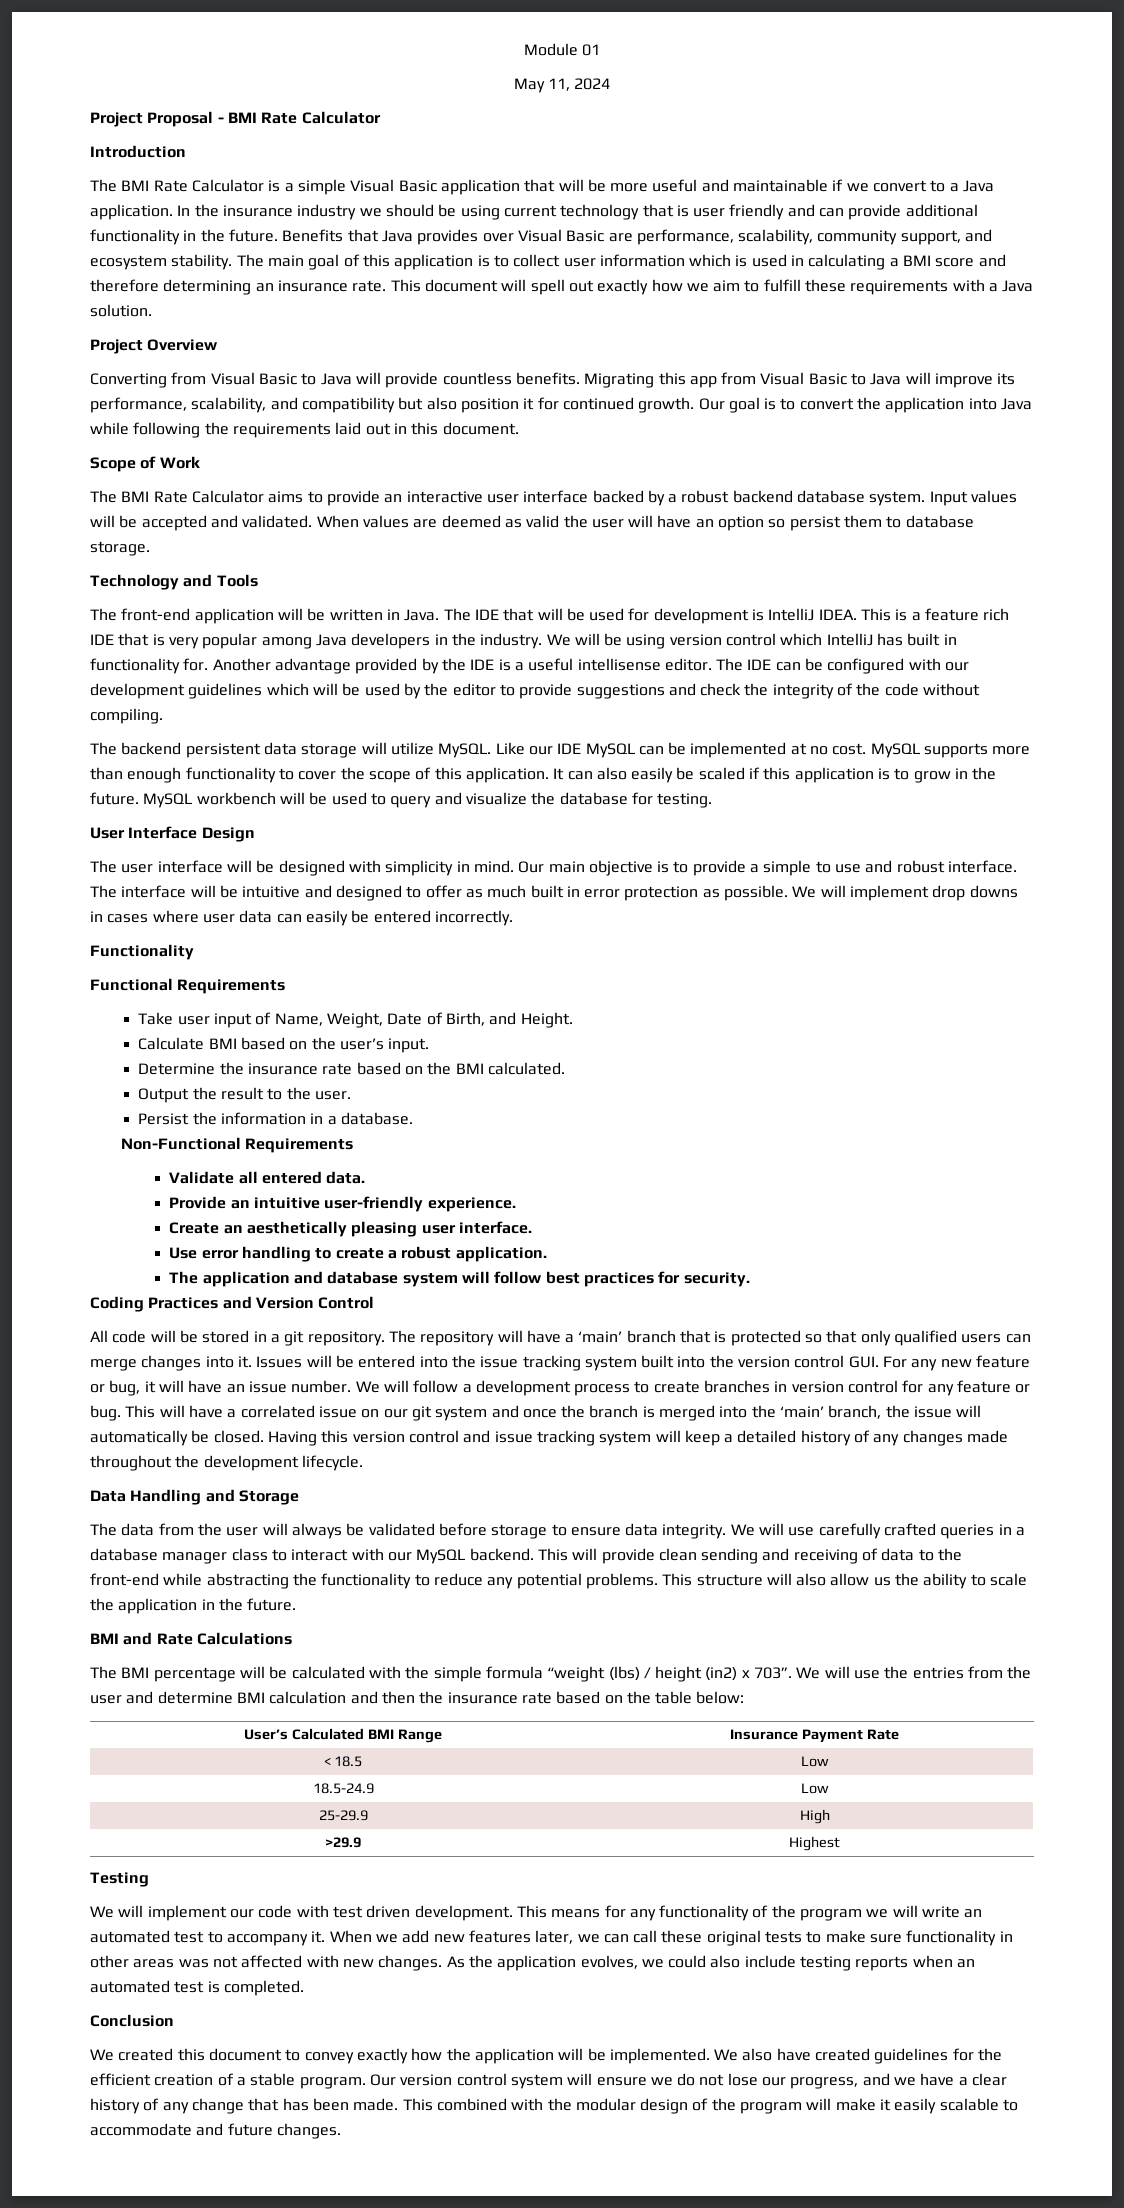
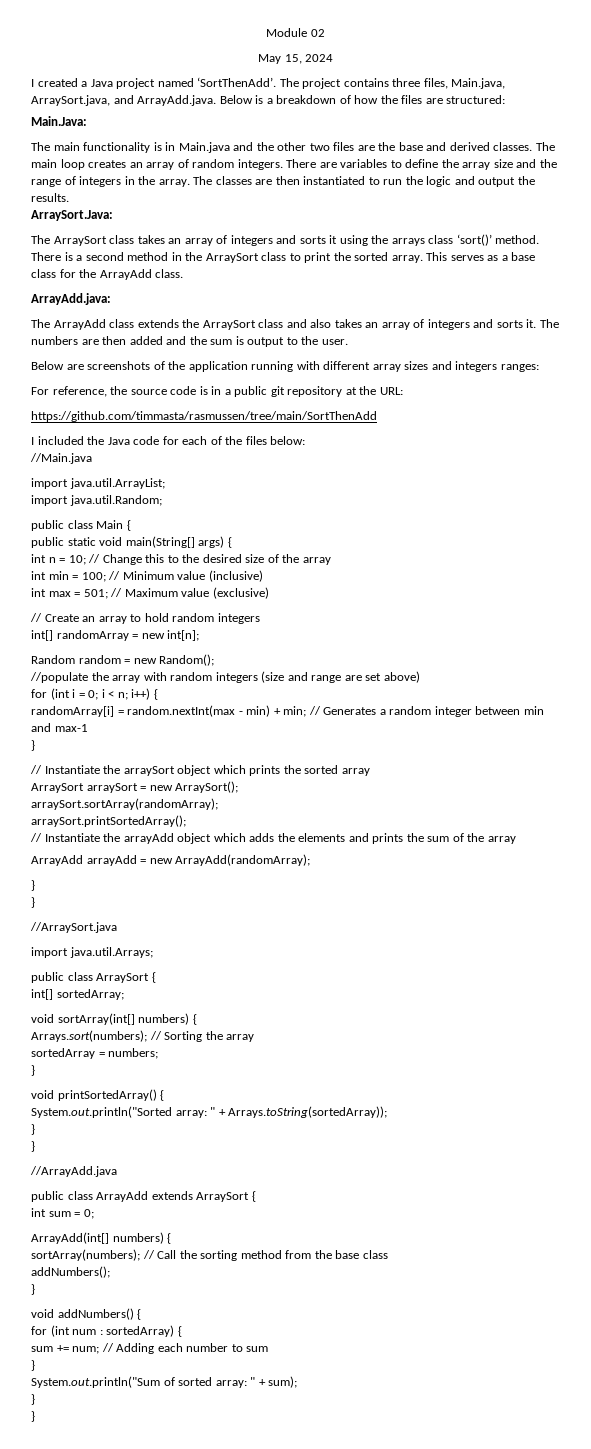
- Module 01
+ Module 02
- May 11, 2024
+ May 15, 2024
- Project Proposal - BMI Rate Calculator
- Introduction
- The BMI Rate Calculator is a simple Visual Basic application that will be more useful and maintainable if we convert to a Java application. In the insurance industry we should be using current technology that is user friendly and can provide additional functionality in the future. Benefits that Java provides over Visual Basic are performance, scalability, community support, and ecosystem stability. The main goal of this application is to collect user information which is used in calculating a BMI score and therefore determining an insurance rate. This document will spell out exactly how we aim to fulfill these requirements with a Java solution.
- Project Overview
- Converting from Visual Basic to Java will provide countless benefits. Migrating this app from Visual Basic to Java will improve its performance, scalability, and compatibility but also position it for continued growth. Our goal is to convert the application into Java while following the requirements laid out in this document.
- Scope of Work
- The BMI Rate Calculator aims to provide an interactive user interface backed by a robust backend database system. Input values will be accepted and validated. When values are deemed as valid the user will have an option so persist them to database storage.
- Technology and Tools
- The front-end application will be written in Java. The IDE that will be used for development is IntelliJ IDEA. This is a feature rich IDE that is very popular among Java developers in the industry. We will be using version control which IntelliJ has built in functionality for. Another advantage provided by the IDE is a useful intellisense editor. The IDE can be configured with our development guidelines which will be used by the editor to provide suggestions and check the integrity of the code without compiling.
- The backend persistent data storage will utilize MySQL. Like our IDE MySQL can be implemented at no cost. MySQL supports more than enough functionality to cover the scope of this application. It can also easily be scaled if this application is to grow in the future. MySQL workbench will be used to query and visualize the database for testing.
- User Interface Design
- The user interface will be designed with simplicity in mind. Our main objective is to provide a simple to use and robust interface. The interface will be intuitive and designed to offer as much built in error protection as possible. We will implement drop downs in cases where user data can easily be entered incorrectly.
- Functionality
- Functional Requirements
- Take user input of Name, Weight, Date of Birth, and Height.
- Calculate BMI based on the user’s input.
- Determine the insurance rate based on the BMI calculated.
- Output the result to the user.
- Persist the information in a database.
- Non-Functional Requirements
- Validate all entered data.
- Provide an intuitive user-friendly experience.
- Create an aesthetically pleasing user interface.
- Use error handling to create a robust application.
- The application and database system will follow best practices for security.
- Coding Practices and Version Control
- All code will be stored in a git repository. The repository will have a ‘main’ branch that is protected so that only qualified users can merge changes into it. Issues will be entered into the issue tracking system built into the version control GUI. For any new feature or bug, it will have an issue number. We will follow a development process to create branches in version control for any feature or bug. This will have a correlated issue on our git system and once the branch is merged into the ‘main’ branch, the issue will automatically be closed. Having this version control and issue tracking system will keep a detailed history of any changes made throughout the development lifecycle.
- Data Handling and Storage
- The data from the user will always be validated before storage to ensure data integrity. We will use carefully crafted queries in a database manager class to interact with our MySQL backend. This will provide clean sending and receiving of data to the front-end while abstracting the functionality to reduce any potential problems. This structure will also allow us the ability to scale the application in the future.
- BMI and Rate Calculations
- The BMI percentage will be calculated with the simple formula “weight (lbs) / height (in2) x 703”. We will use the entries from the user and determine BMI calculation and then the insurance rate based on the table below:
- User’s Calculated BMI Range | Insurance Payment Rate
- < 18.5 | Low
- 18.5-24.9 | Low
- 25-29.9 | High
- >29.9 | Highest
- Testing
- We will implement our code with test driven development. This means for any functionality of the program we will write an automated test to accompany it. When we add new features later, we can call these original tests to make sure functionality in other areas was not affected with new changes. As the application evolves, we could also include testing reports when an automated test is completed.
- Conclusion
- We created this document to convey exactly how the application will be implemented. We also have created guidelines for the efficient creation of a stable program. Our version control system will ensure we do not lose our progress, and we have a clear history of any change that has been made. This combined with the modular design of the program will make it easily scalable to accommodate and future changes.
+ I created a Java project named ‘SortThenAdd’. The project contains three files, Main.java, ArraySort.java, and ArrayAdd.java. Below is a breakdown of how the files are structured:
+ Main.Java:
+ The main functionality is in Main.java and the other two files are the base and derived classes. The main loop creates an array of random integers. There are variables to define the array size and the range of integers in the array. The classes are then instantiated to run the logic and output the results.
+ ArraySort.Java:
+ The ArraySort class takes an array of integers and sorts it using the arrays class ‘sort()’ method. There is a second method in the ArraySort class to print the sorted array. This serves as a base class for the ArrayAdd class.
+ ArrayAdd.java:
+ The ArrayAdd class extends the ArraySort class and also takes an array of integers and sorts it. The numbers are then added and the sum is output to the user.
+ Below are screenshots of the application running with different array sizes and integers ranges:
+ For reference, the source code is in a public git repository at the URL:
+ https://github.com/timmasta/rasmussen/tree/main/SortThenAdd
+ I included the Java code for each of the files below:
+ //Main.java
+ import java.util.ArrayList;
+ import java.util.Random;
+ public class Main {
+ public static void main(String[] args) {
+ int n = 10; // Change this to the desired size of the array
+ int min = 100; // Minimum value (inclusive)
+ int max = 501; // Maximum value (exclusive)
+ // Create an array to hold random integers
+ int[] randomArray = new int[n];
+ Random random = new Random();
+ //populate the array with random integers (size and range are set above)
+ for (int i = 0; i < n; i++) {
+ randomArray[i] = random.nextInt(max - min) + min; // Generates a random integer between min and max-1
+ }
+ // Instantiate the arraySort object which prints the sorted array
+ ArraySort arraySort = new ArraySort();
+ arraySort.sortArray(randomArray);
+ arraySort.printSortedArray();
+ // Instantiate the arrayAdd object which adds the elements and prints the sum of the array
+ ArrayAdd arrayAdd = new ArrayAdd(randomArray);
+ }
+ }
+ //ArraySort.java
+ import java.util.Arrays;
+ public class ArraySort {
+ int[] sortedArray;
+ void sortArray(int[] numbers) {
+ Arrays.sort(numbers); // Sorting the array
+ sortedArray = numbers;
+ }
+ void printSortedArray() {
+ System.out.println("Sorted array: " + Arrays.toString(sortedArray));
+ }
+ }
+ //ArrayAdd.java
+ public class ArrayAdd extends ArraySort {
+ int sum = 0;
+ ArrayAdd(int[] numbers) {
+ sortArray(numbers); // Call the sorting method from the base class
+ addNumbers();
+ }
+ void addNumbers() {
+ for (int num : sortedArray) {
+ sum += num; // Adding each number to sum
+ }
+ System.out.println("Sum of sorted array: " + sum);
+ }
+ }

